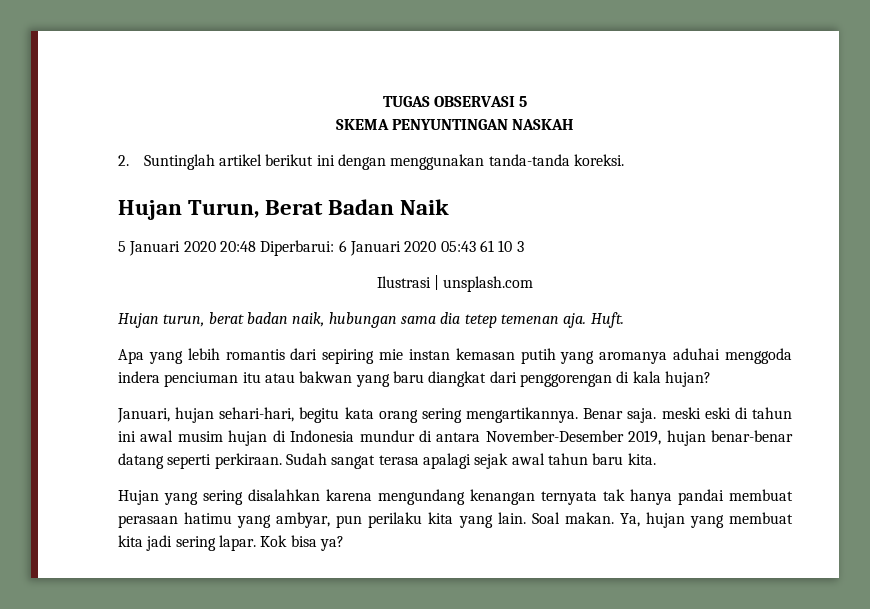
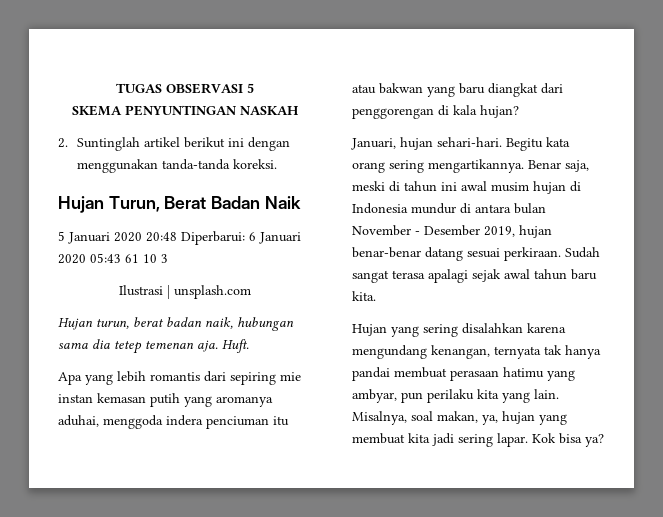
- Apa yang lebih romantis dari sepiring mie instan kemasan putih yang aromanya aduhai menggoda indera penciuman itu atau bakwan yang baru diangkat dari penggorengan di kala hujan?
+ Apa yang lebih romantis dari sepiring mie instan kemasan putih yang aromanya aduhai, menggoda indera penciuman itu atau bakwan yang baru diangkat dari penggorengan di kala hujan?
- Januari, hujan sehari-hari, begitu kata orang sering mengartikannya.
+ Januari, hujan sehari-hari. Begitu kata orang sering mengartikannya.
- Benar saja. meski eski di tahun ini awal musim hujan di Indonesia mundur di antara November-Desember 2019, hujan benar-benar datang seperti perkiraan.
+ Benar saja, meski di tahun ini awal musim hujan di Indonesia mundur di antara bulan November - Desember 2019, hujan benar-benar datang sesuai perkiraan.
- Hujan yang sering disalahkan karena mengundang kenangan ternyata tak hanya pandai membuat perasaan hatimu yang ambyar, pun perilaku kita yang lain.
+ Hujan yang sering disalahkan karena mengundang kenangan, ternyata tak hanya pandai membuat perasaan hatimu yang ambyar, pun perilaku kita yang lain.
- Soal makan. Ya, hujan yang membuat kita jadi sering lapar.
+ Misalnya, soal makan, ya, hujan yang membuat kita jadi sering lapar.

